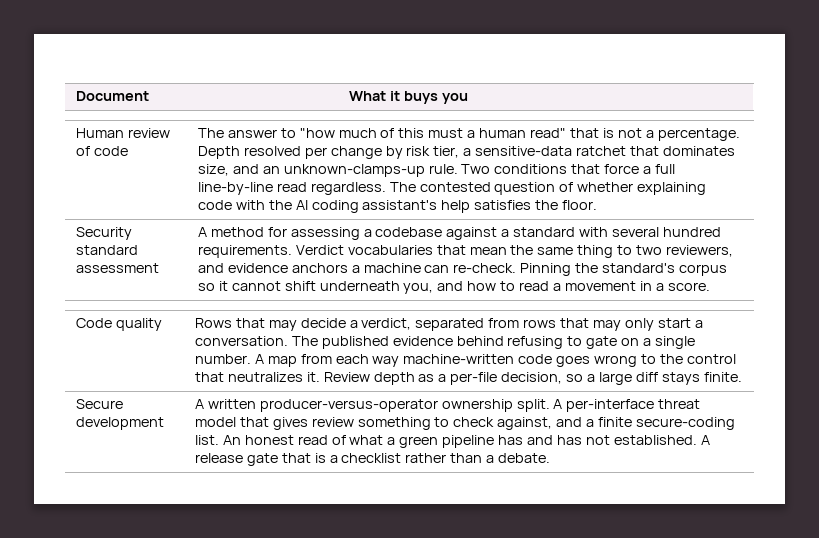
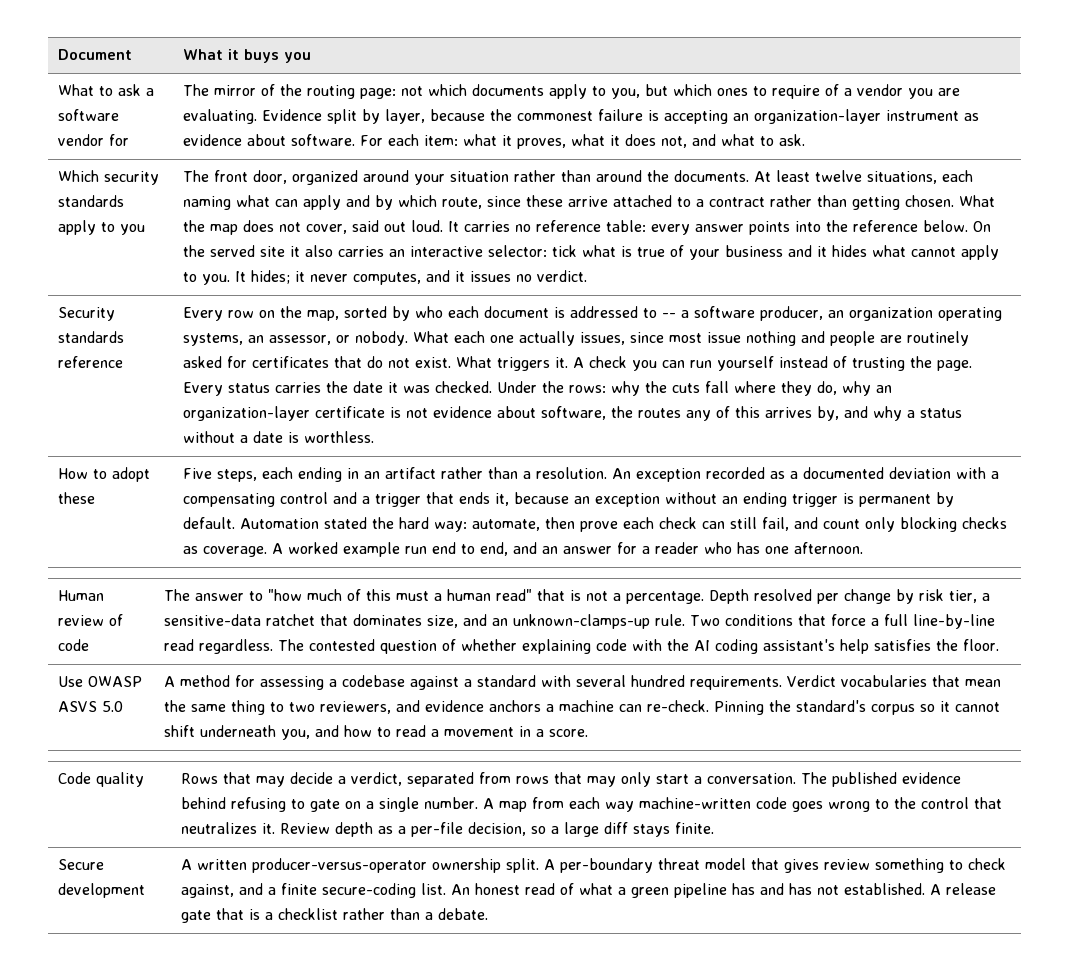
+ What to ask a software vendor for | The mirror of the routing page: not which documents apply to you, but which ones to require of a vendor you are evaluating. Evidence split by layer, because the commonest failure is accepting an organization-layer instrument as evidence about software. For each item: what it proves, what it does not, and what to ask.
+ Which security standards apply to you | The front door, organized around your situation rather than around the documents. At least twelve situations, each naming what can apply and by which route, since these arrive attached to a contract rather than getting chosen. What the map does not cover, said out loud. It carries no reference table: every answer points into the reference below. On the served site it also carries an interactive selector: tick what is true of your business and it hides what cannot apply to you. It hides; it never computes, and it issues no verdict.
+ Security standards reference | Every row on the map, sorted by who each document is addressed to -- a software producer, an organization operating systems, an assessor, or nobody. What each one actually issues, since most issue nothing and people are routinely asked for certificates that do not exist. What triggers it. A check you can run yourself instead of trusting the page. Every status carries the date it was checked. Under the rows: why the cuts fall where they do, why an organization-layer certificate is not evidence about software, the routes any of this arrives by, and why a status without a date is worthless.
+ How to adopt these | Five steps, each ending in an artifact rather than a resolution. An exception recorded as a documented deviation with a compensating control and a trigger that ends it, because an exception without an ending trigger is permanent by default. Automation stated the hard way: automate, then prove each check can still fail, and count only blocking checks as coverage. A worked example run end to end, and an answer for a reader who has one afternoon.
- Security standard assessment
+ Use OWASP ASVS 5.0
- A per-interface threat model that gives review something to check against, and a finite secure-coding list.
+ A per-boundary threat model that gives review something to check against, and a finite secure-coding list.

